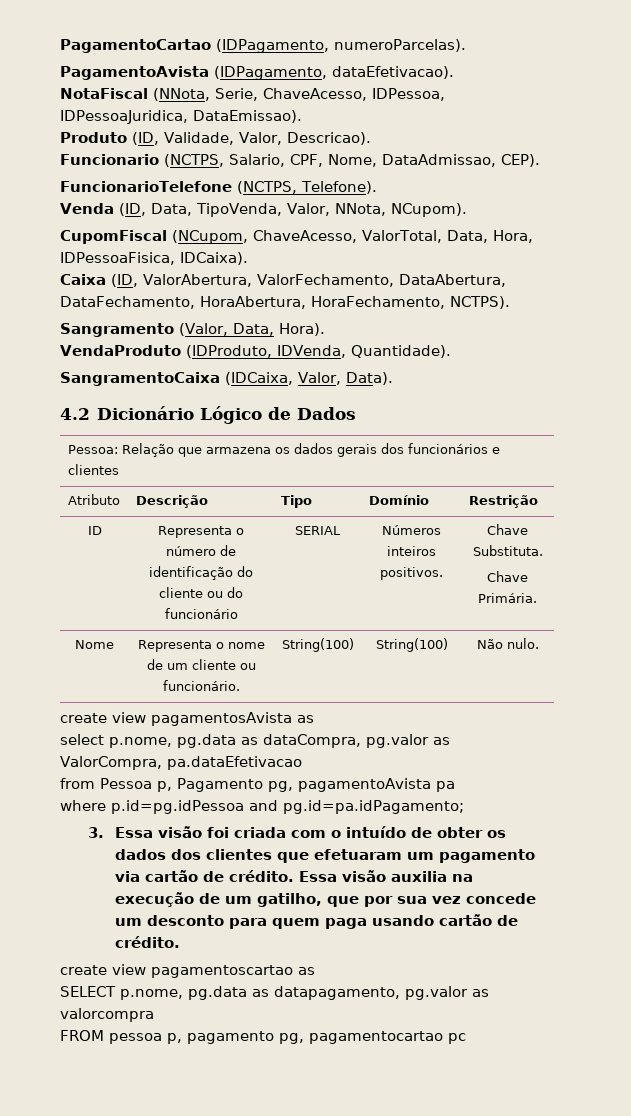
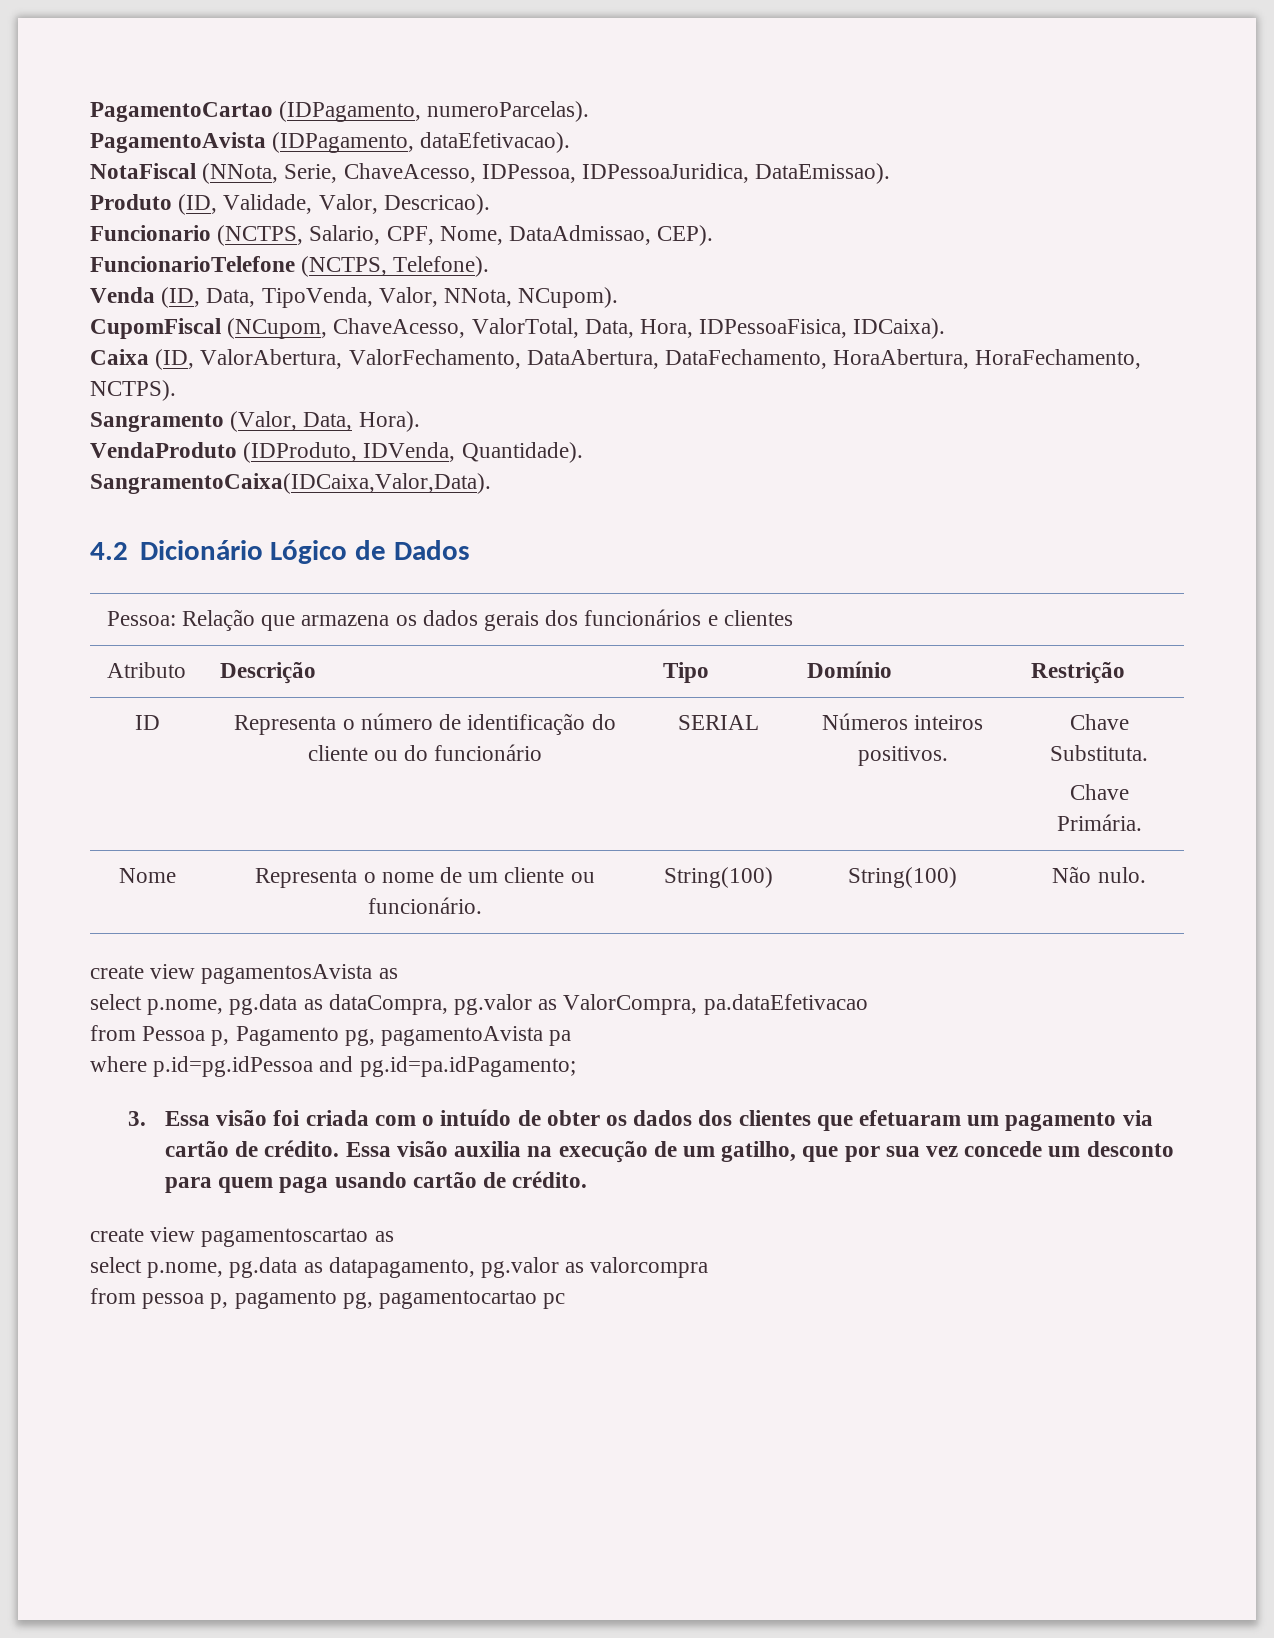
- SangramentoCaixa (IDCaixa, Valor, Data).
+ SangramentoCaixa(IDCaixa,Valor,Data).
- SELECT p.nome, pg.data as datapagamento, pg.valor as valorcompra
+ select p.nome, pg.data as datapagamento, pg.valor as valorcompra
- FROM pessoa p, pagamento pg, pagamentocartao pc
+ from pessoa p, pagamento pg, pagamentocartao pc

